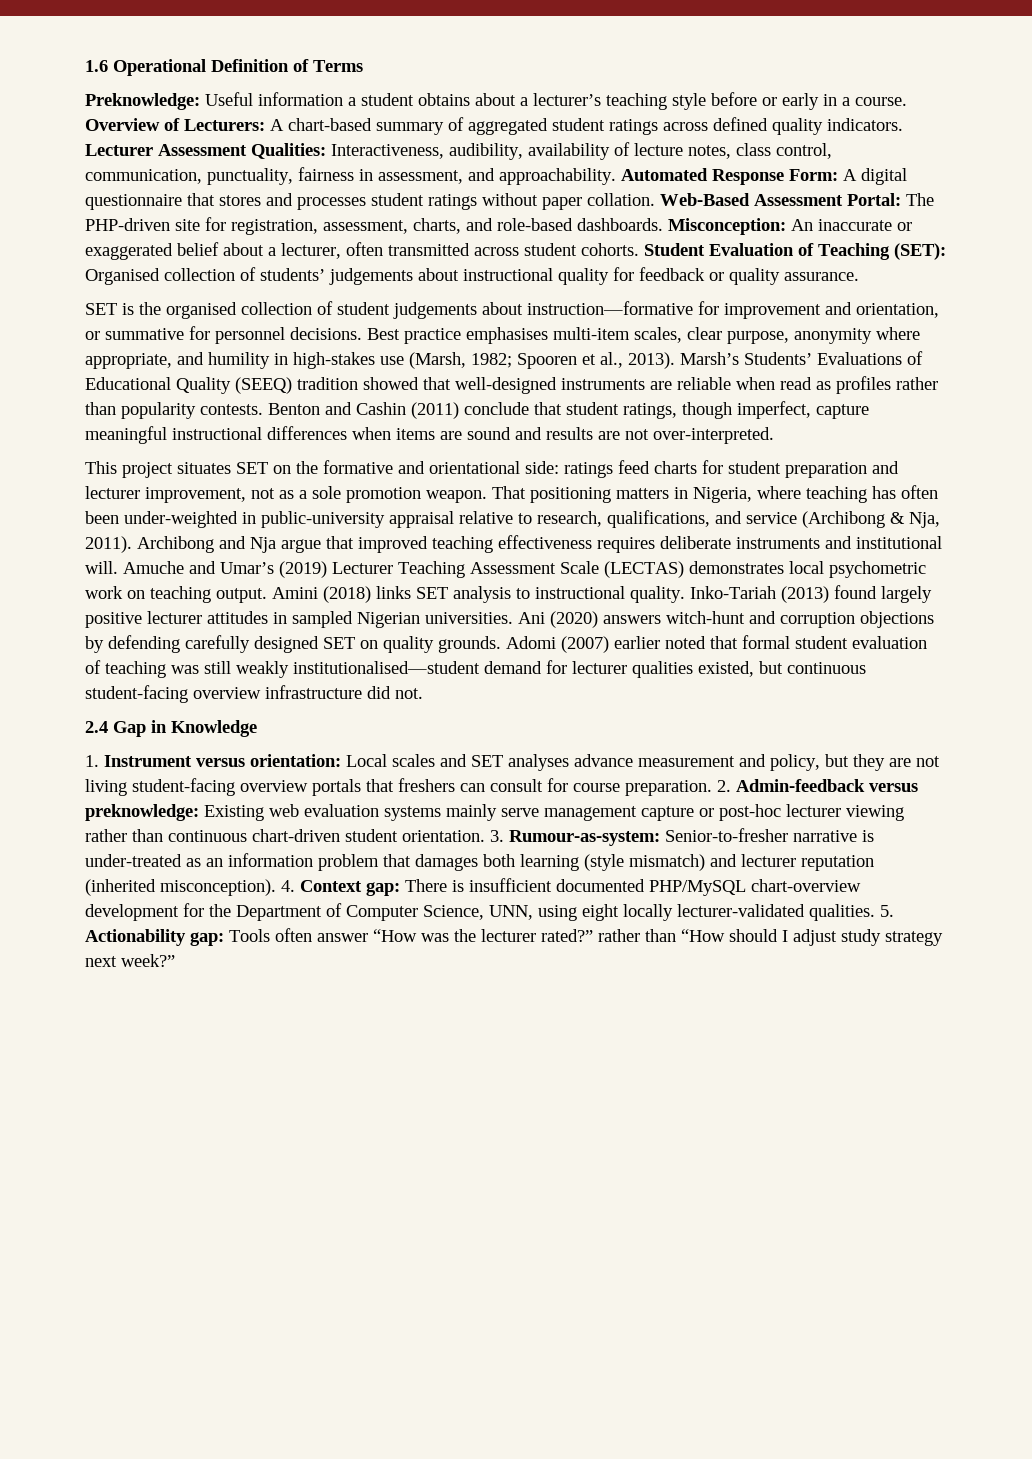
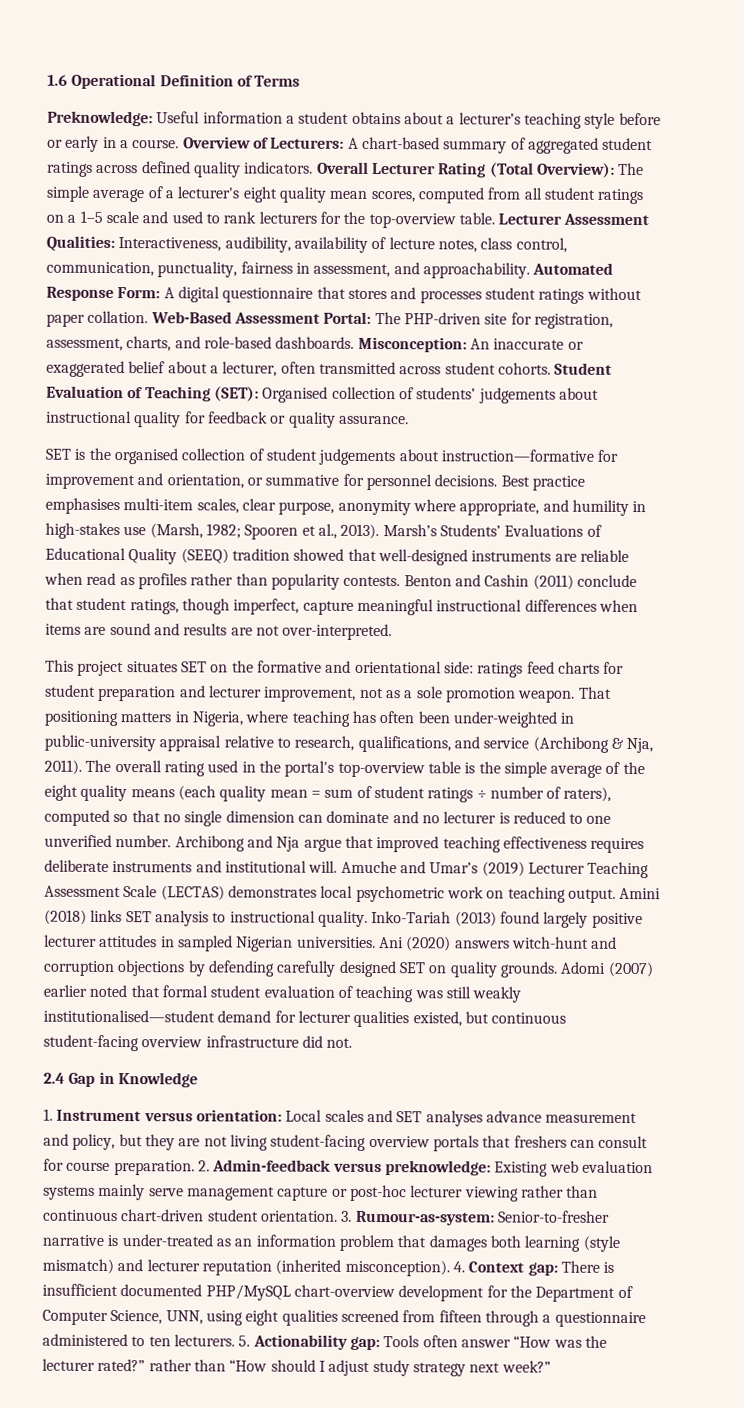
+ Overall Lecturer Rating (Total Overview): The simple average of a lecturer's eight quality mean scores, computed from all student ratings on a 1–5 scale and used to rank lecturers for the top-overview table.
+ The overall rating used in the portal's top-overview table is the simple average of the eight quality means (each quality mean = sum of student ratings ÷ number of raters), computed so that no single dimension can dominate and no lecturer is reduced to one unverified number.
- 4. Context gap: There is insufficient documented PHP/MySQL chart-overview development for the Department of Computer Science, UNN, using eight locally lecturer-validated qualities.
+ 4. Context gap: There is insufficient documented PHP/MySQL chart-overview development for the Department of Computer Science, UNN, using eight qualities screened from fifteen through a questionnaire administered to ten lecturers.

